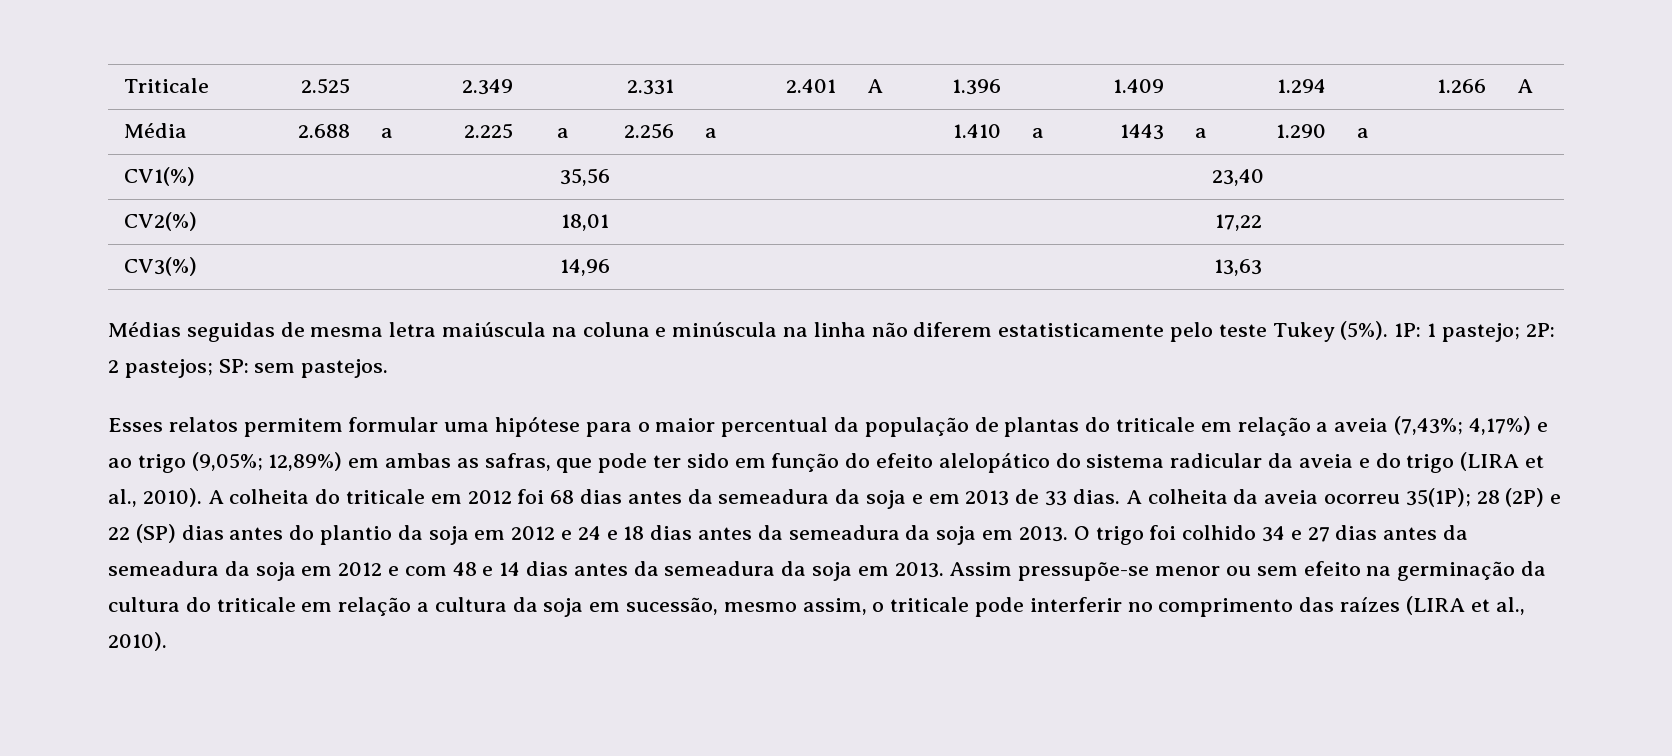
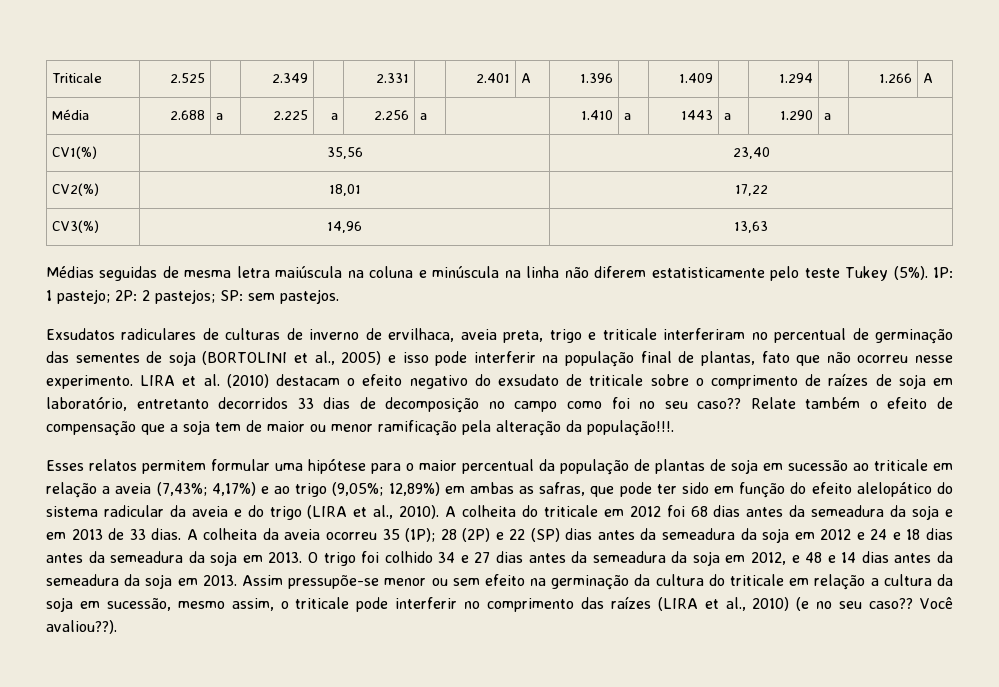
+ Exsudatos radiculares de culturas de inverno de ervilhaca, aveia preta, trigo e triticale interferiram no percentual de germinação das sementes de soja (BORTOLINI et al., 2005) e isso pode interferir na população final de plantas, fato que não ocorreu nesse experimento. LIRA et al. (2010) destacam o efeito negativo do exsudato de triticale sobre o comprimento de raízes de soja em laboratório, entretanto decorridos 33 dias de decomposição no campo como foi no seu caso?? Relate também o efeito de compensação que a soja tem de maior ou menor ramificação pela alteração da população!!!.
- Esses relatos permitem formular uma hipótese para o maior percentual da população de plantas do triticale em relação a aveia (7,43%; 4,17%) e ao trigo (9,05%; 12,89%) em ambas as safras, que pode ter sido em função do efeito alelopático do sistema radicular da aveia e do trigo (LIRA et al., 2010).
+ Esses relatos permitem formular uma hipótese para o maior percentual da população de plantas de soja em sucessão ao triticale em relação a aveia (7,43%; 4,17%) e ao trigo (9,05%; 12,89%) em ambas as safras, que pode ter sido em função do efeito alelopático do sistema radicular da aveia e do trigo (LIRA et al., 2010).
- A colheita da aveia ocorreu 35(1P); 28 (2P) e 22 (SP) dias antes do plantio da soja em 2012 e 24 e 18 dias antes da semeadura da soja em 2013.
+ A colheita da aveia ocorreu 35 (1P); 28 (2P) e 22 (SP) dias antes da semeadura da soja em 2012 e 24 e 18 dias antes da semeadura da soja em 2013.
- O trigo foi colhido 34 e 27 dias antes da semeadura da soja em 2012 e com 48 e 14 dias antes da semeadura da soja em 2013.
+ O trigo foi colhido 34 e 27 dias antes da semeadura da soja em 2012, e 48 e 14 dias antes da semeadura da soja em 2013.
- Assim pressupõe-se menor ou sem efeito na germinação da cultura do triticale em relação a cultura da soja em sucessão, mesmo assim, o triticale pode interferir no comprimento das raízes (LIRA et al., 2010).
+ Assim pressupõe-se menor ou sem efeito na germinação da cultura do triticale em relação a cultura da soja em sucessão, mesmo assim, o triticale pode interferir no comprimento das raízes (LIRA et al., 2010) (e no seu caso?? Você avaliou??).

